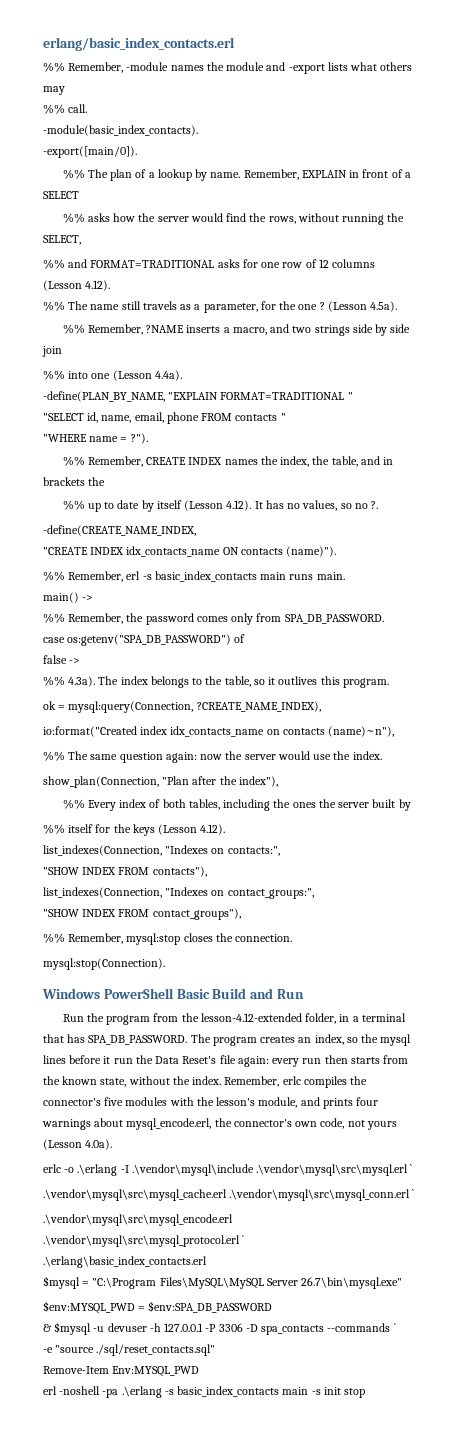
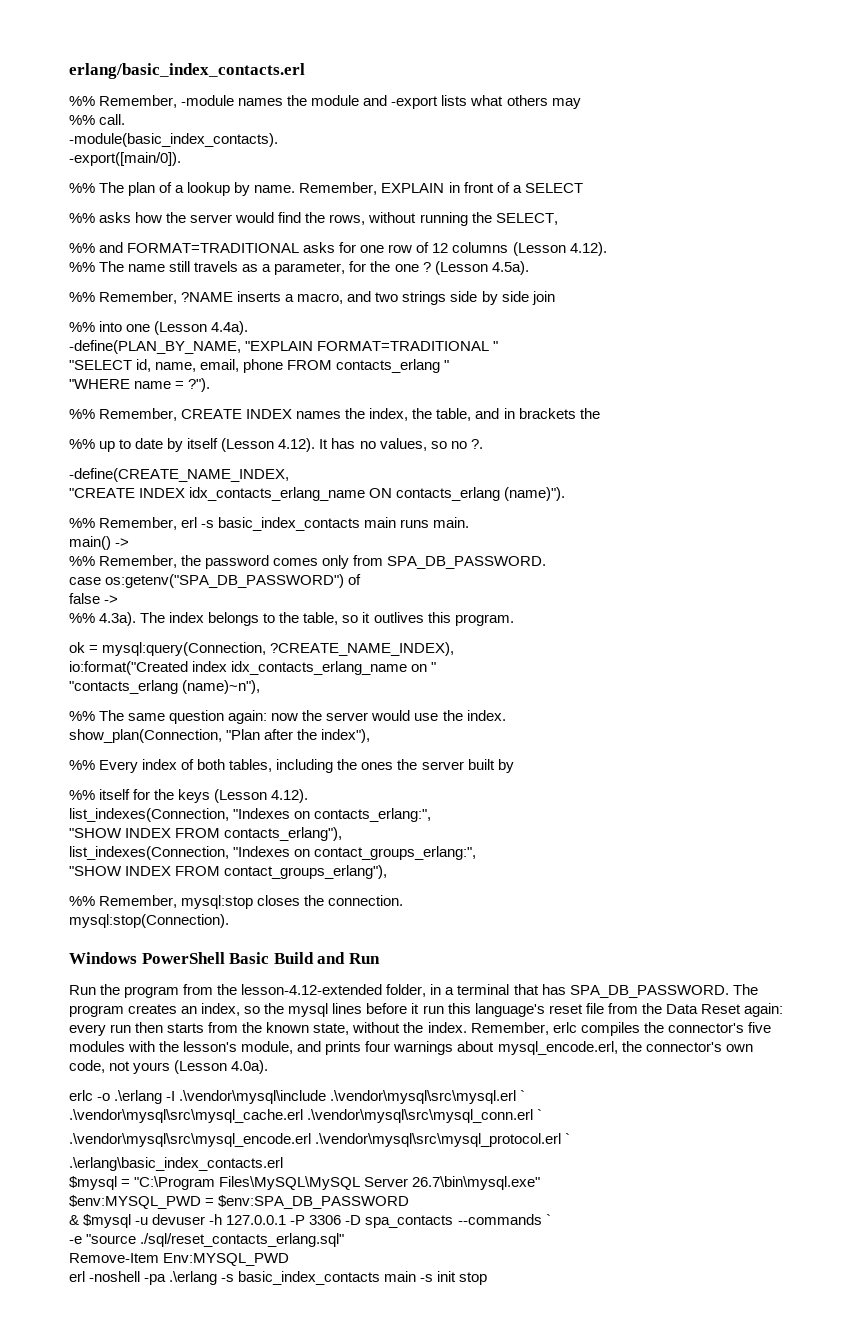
- "SELECT id, name, email, phone FROM contacts "
+ "SELECT id, name, email, phone FROM contacts_erlang "
- "CREATE INDEX idx_contacts_name ON contacts (name)").
+ "CREATE INDEX idx_contacts_erlang_name ON contacts_erlang (name)").
- io:format("Created index idx_contacts_name on contacts (name)~n"),
+ io:format("Created index idx_contacts_erlang_name on "
+ "contacts_erlang (name)~n"),
- list_indexes(Connection, "Indexes on contacts:",
- "SHOW INDEX FROM contacts"),
- list_indexes(Connection, "Indexes on contact_groups:",
- "SHOW INDEX FROM contact_groups"),
+ list_indexes(Connection, "Indexes on contacts_erlang:",
+ "SHOW INDEX FROM contacts_erlang"),
+ list_indexes(Connection, "Indexes on contact_groups_erlang:",
+ "SHOW INDEX FROM contact_groups_erlang"),
- The program creates an index, so the mysql lines before it run the Data Reset's file again: every run then starts from the known state, without the index.
+ The program creates an index, so the mysql lines before it run this language's reset file from the Data Reset again: every run then starts from the known state, without the index.
- -e "source ./sql/reset_contacts.sql"
+ -e "source ./sql/reset_contacts_erlang.sql"

